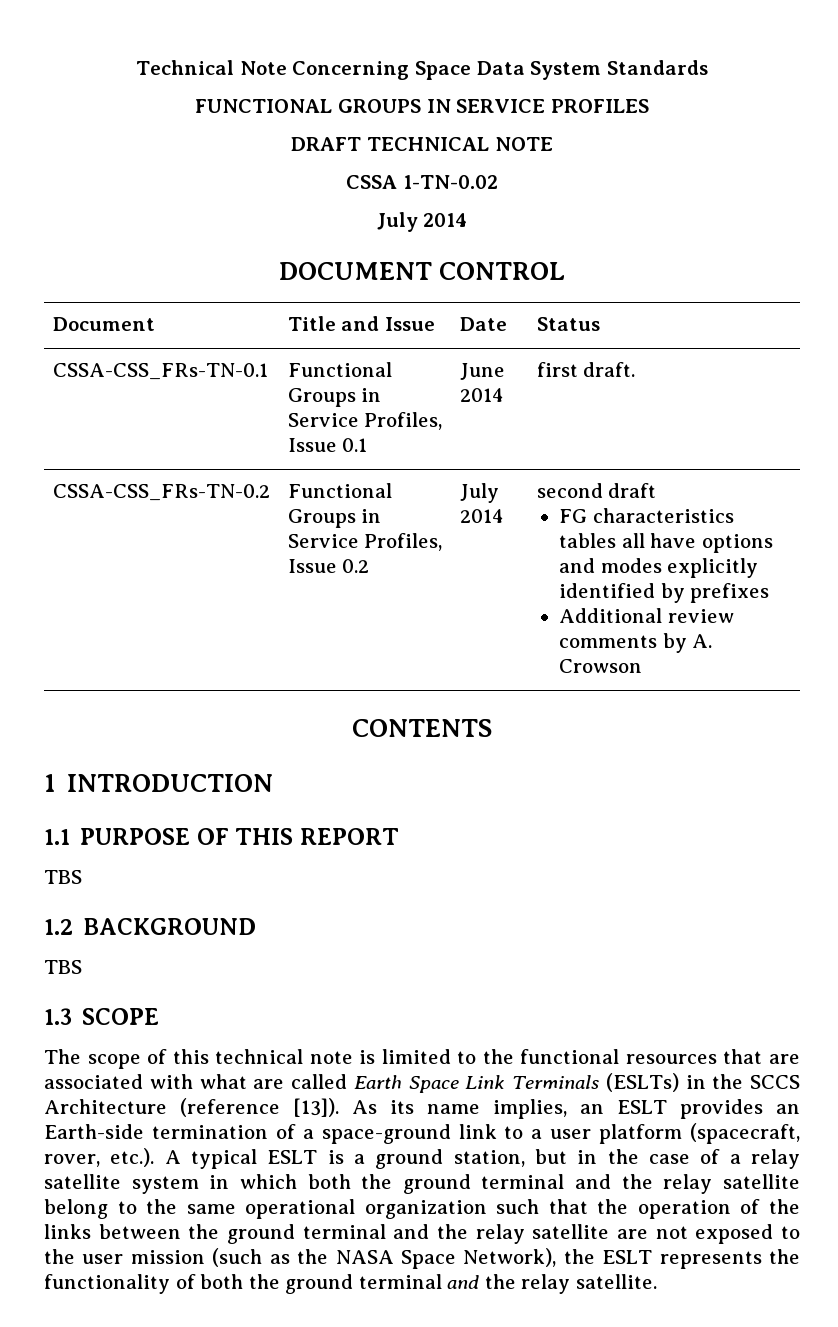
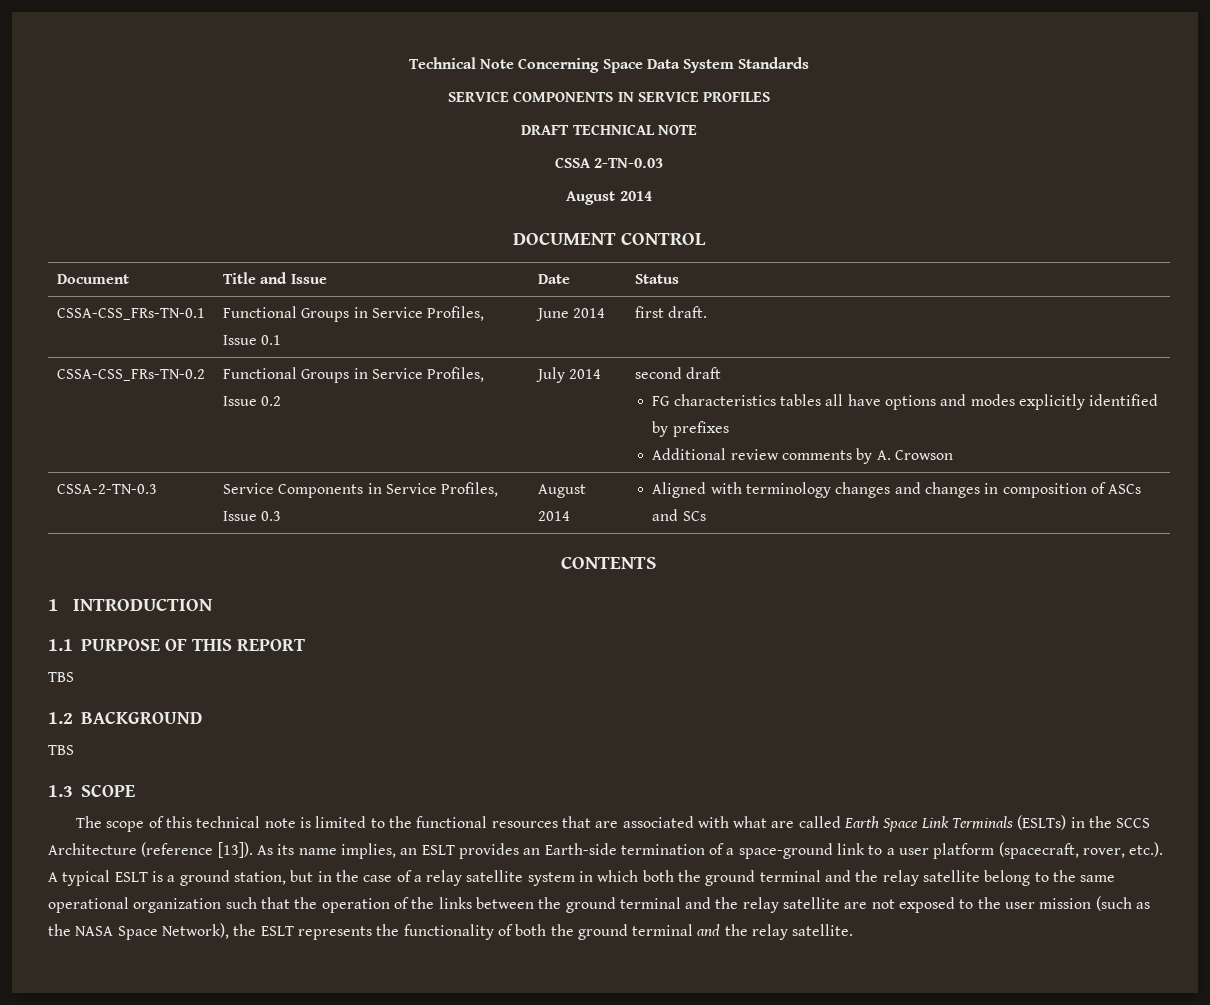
- FUNCTIONAL GROUPS IN SERVICE PROFILES
+ SERVICE COMPONENTS IN SERVICE PROFILES
- CSSA 1-TN-0.02
- July 2014
+ CSSA 2-TN-0.03
+ August 2014
+ CSSA-2-TN-0.3 | Service Components in Service Profiles, Issue 0.3 | August 2014 | Aligned with terminology changes and changes in composition of ASCs and SCs

